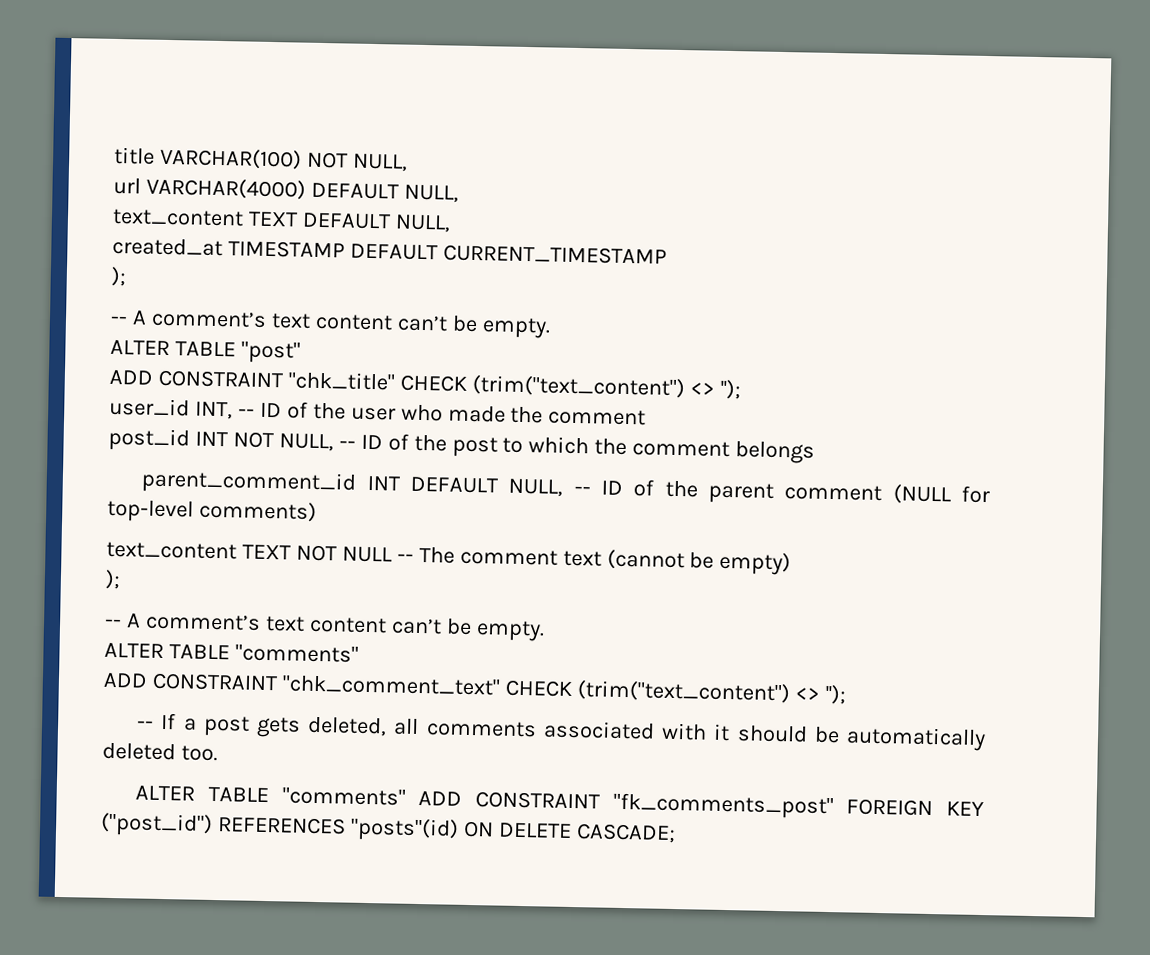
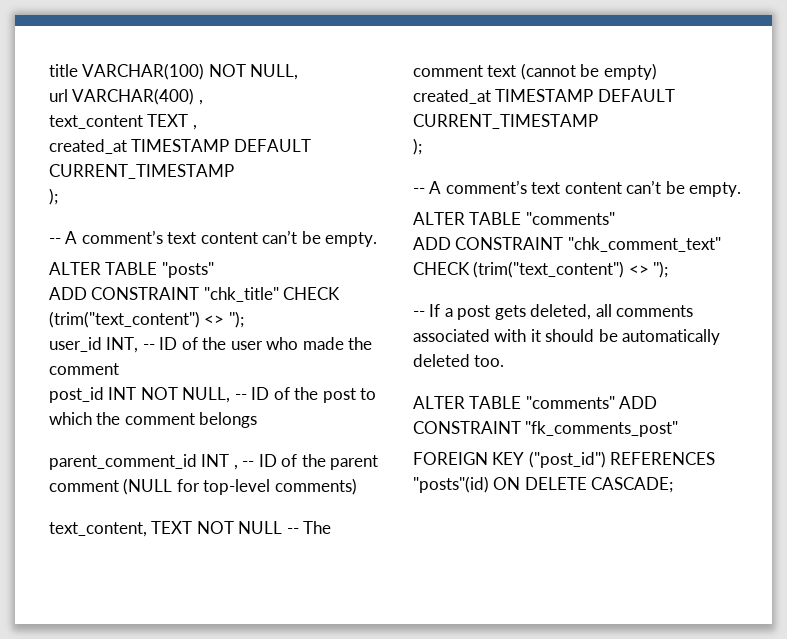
- url VARCHAR(4000) DEFAULT NULL,
- text_content TEXT DEFAULT NULL,
+ url VARCHAR(400) ,
+ text_content TEXT ,
- ALTER TABLE "post"
+ ALTER TABLE "posts"
- parent_comment_id INT DEFAULT NULL, -- ID of the parent comment (NULL for top-level comments)
+ parent_comment_id INT , -- ID of the parent comment (NULL for top-level comments)
- text_content TEXT NOT NULL -- The comment text (cannot be empty)
+ text_content, TEXT NOT NULL -- The comment text (cannot be empty)
+ created_at TIMESTAMP DEFAULT CURRENT_TIMESTAMP
- ALTER TABLE "comments" ADD CONSTRAINT "fk_comments_post" FOREIGN KEY ("post_id") REFERENCES "posts"(id) ON DELETE CASCADE;
+ ALTER TABLE "comments" ADD CONSTRAINT "fk_comments_post"
+ FOREIGN KEY ("post_id") REFERENCES "posts"(id) ON DELETE CASCADE;

